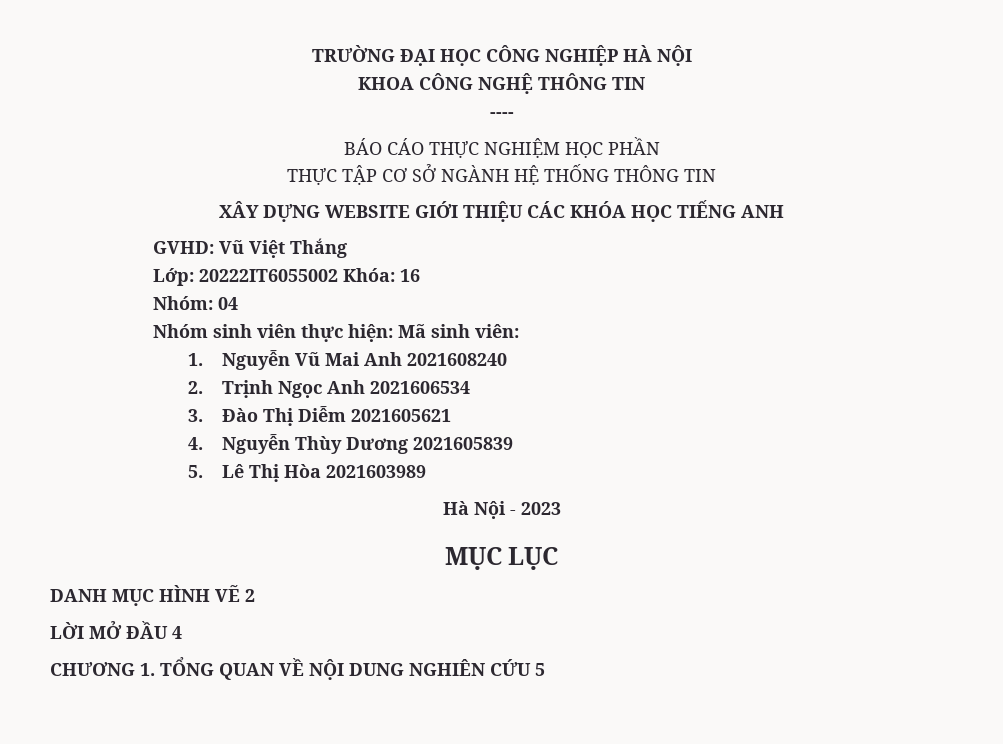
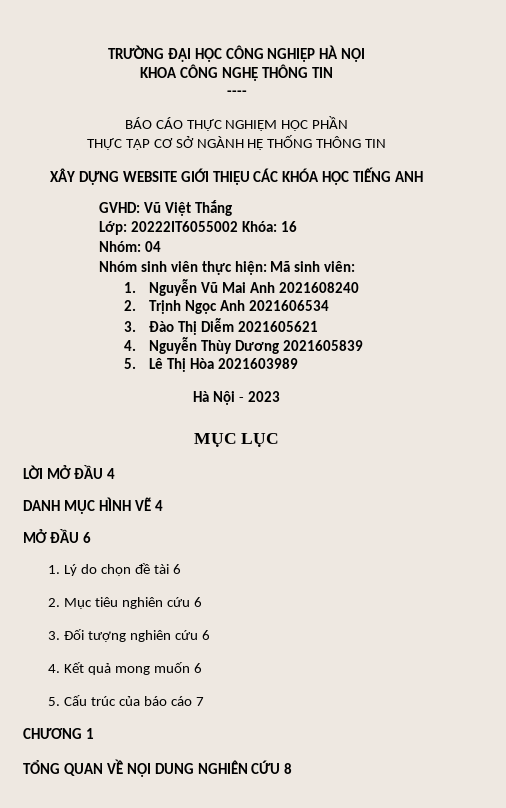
- DANH MỤC HÌNH VẼ 2
+ DANH MỤC HÌNH VẼ 4
+ MỞ ĐẦU 6
+ 1. Lý do chọn đề tài 6
+ 2. Mục tiêu nghiên cứu 6
+ 3. Đối tượng nghiên cứu 6
+ 4. Kết quả mong muốn 6
+ 5. Cấu trúc của báo cáo 7
- CHƯƠNG 1. TỔNG QUAN VỀ NỘI DUNG NGHIÊN CỨU 5
+ CHƯƠNG 1
+ TỔNG QUAN VỀ NỘI DUNG NGHIÊN CỨU 8

